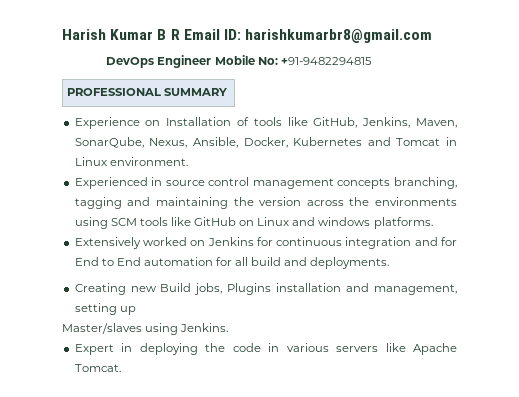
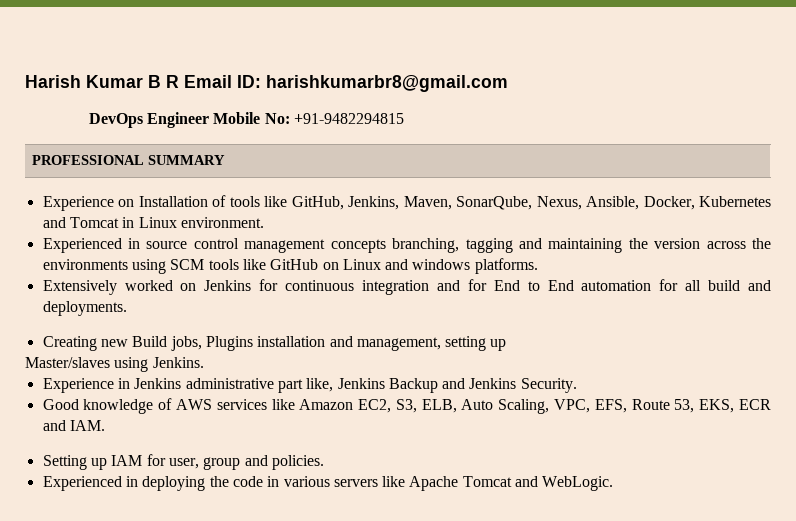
- Expert in deploying the code in various servers like Apache Tomcat.
+ Experience in Jenkins administrative part like, Jenkins Backup and Jenkins Security.
+ Good knowledge of AWS services like Amazon EC2, S3, ELB, Auto Scaling, VPC, EFS, Route 53, EKS, ECR and IAM.
+ Setting up IAM for user, group and policies.
+ Experienced in deploying the code in various servers like Apache Tomcat and WebLogic.

